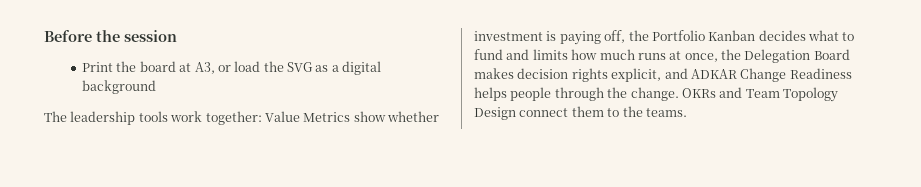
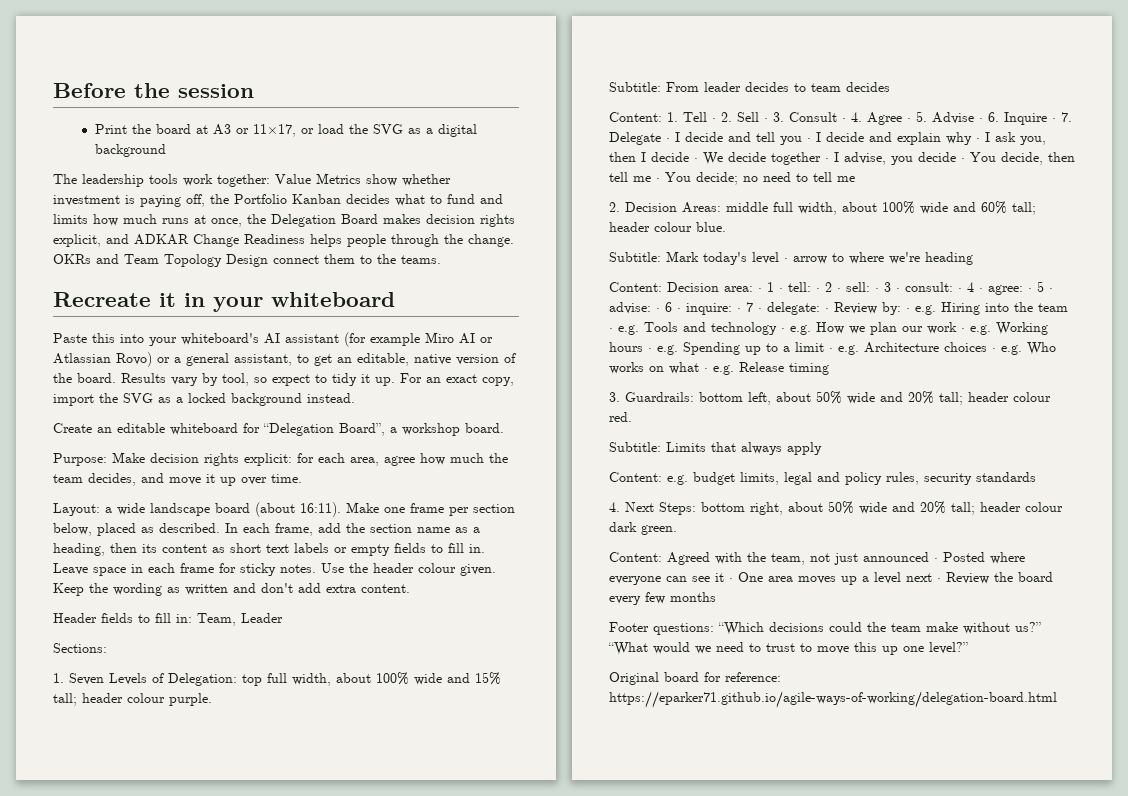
- Print the board at A3, or load the SVG as a digital background
+ Print the board at A3 or 11×17, or load the SVG as a digital background
+ Recreate it in your whiteboard
+ Paste this into your whiteboard's AI assistant (for example Miro AI or Atlassian Rovo) or a general assistant, to get an editable, native version of the board. Results vary by tool, so expect to tidy it up. For an exact copy, import the SVG as a locked background instead.
+ Create an editable whiteboard for “Delegation Board”, a workshop board.
+ Purpose: Make decision rights explicit: for each area, agree how much the team decides, and move it up over time.
+ Layout: a wide landscape board (about 16:11). Make one frame per section below, placed as described. In each frame, add the section name as a heading, then its content as short text labels or empty fields to fill in. Leave space in each frame for sticky notes. Use the header colour given. Keep the wording as written and don't add extra content.
+ Header fields to fill in: Team, Leader
+ Sections:
+ 1. Seven Levels of Delegation: top full width, about 100% wide and 15% tall; header colour purple.
+ Subtitle: From leader decides to team decides
+ Content: 1. Tell · 2. Sell · 3. Consult · 4. Agree · 5. Advise · 6. Inquire · 7. Delegate · I decide and tell you · I decide and explain why · I ask you, then I decide · We decide together · I advise, you decide · You decide, then tell me · You decide; no need to tell me
+ 2. Decision Areas: middle full width, about 100% wide and 60% tall; header colour blue.
+ Subtitle: Mark today's level · arrow to where we're heading
+ Content: Decision area: · 1 · tell: · 2 · sell: · 3 · consult: · 4 · agree: · 5 · advise: · 6 · inquire: · 7 · delegate: · Review by: · e.g. Hiring into the team · e.g. Tools and technology · e.g. How we plan our work · e.g. Working hours · e.g. Spending up to a limit · e.g. Architecture choices · e.g. Who works on what · e.g. Release timing
+ 3. Guardrails: bottom left, about 50% wide and 20% tall; header colour red.
+ Subtitle: Limits that always apply
+ Content: e.g. budget limits, legal and policy rules, security standards
+ 4. Next Steps: bottom right, about 50% wide and 20% tall; header colour dark green.
+ Content: Agreed with the team, not just announced · Posted where everyone can see it · One area moves up a level next · Review the board every few months
+ Footer questions: “Which decisions could the team make without us?” “What would we need to trust to move this up one level?”
+ Original board for reference: https://eparker71.github.io/agile-ways-of-working/delegation-board.html

